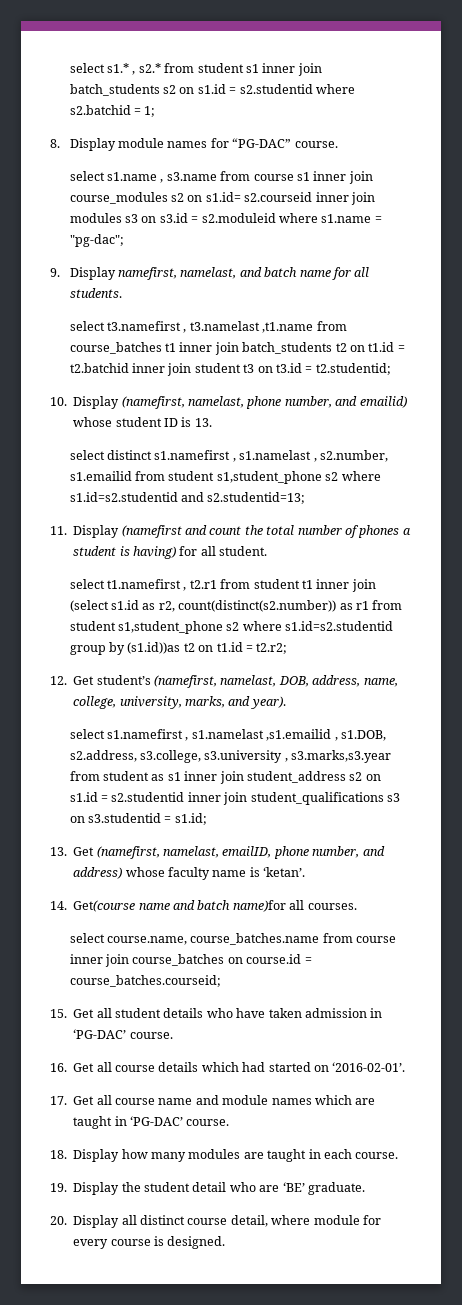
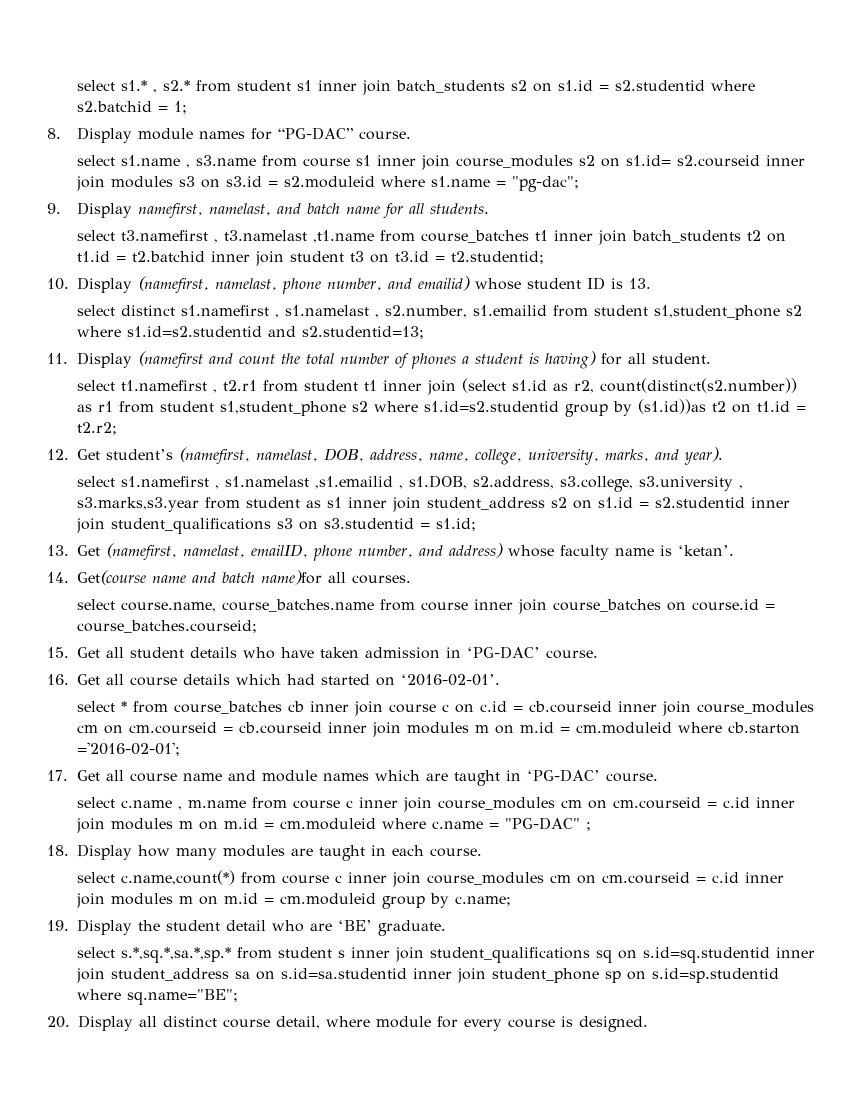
+ select * from course_batches cb inner join course c on c.id = cb.courseid inner join course_modules cm on cm.courseid = cb.courseid inner join modules m on m.id = cm.moduleid where cb.starton ='2016-02-01';
+ select c.name , m.name from course c inner join course_modules cm on cm.courseid = c.id inner join modules m on m.id = cm.moduleid where c.name = "PG-DAC" ;
+ select c.name,count(*) from course c inner join course_modules cm on cm.courseid = c.id inner join modules m on m.id = cm.moduleid group by c.name;
+ select s.*,sq.*,sa.*,sp.* from student s inner join student_qualifications sq on s.id=sq.studentid inner join student_address sa on s.id=sa.studentid inner join student_phone sp on s.id=sp.studentid where sq.name="BE";

